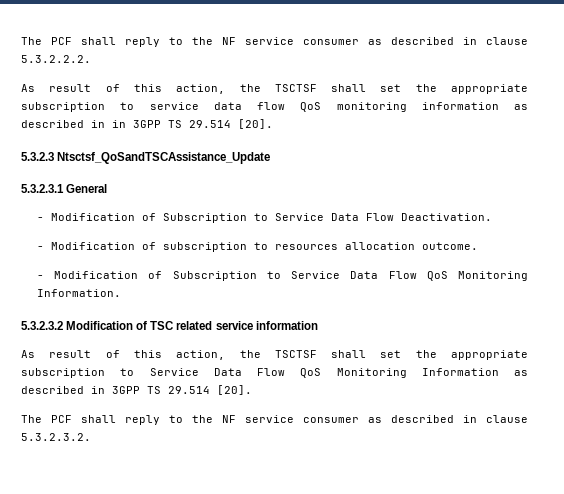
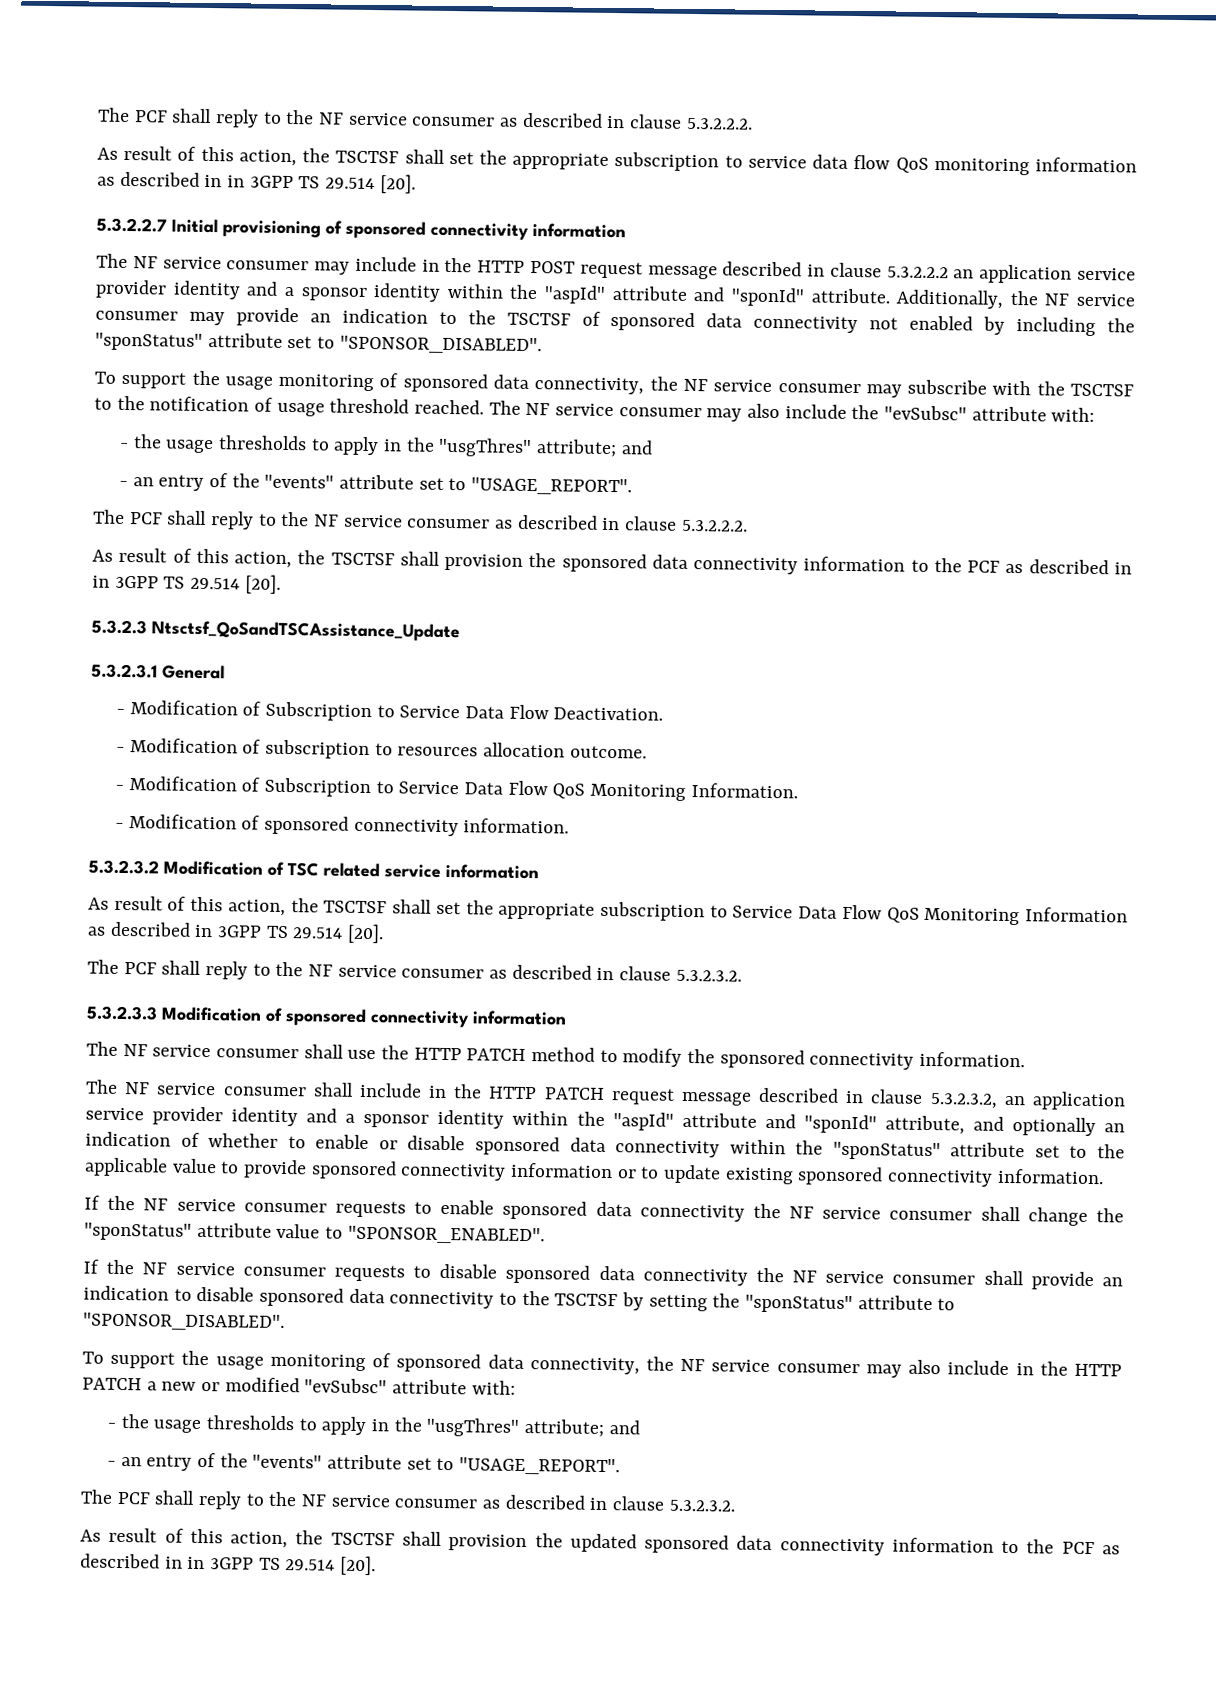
+ 5.3.2.2.7 Initial provisioning of sponsored connectivity information
+ The NF service consumer may include in the HTTP POST request message described in clause 5.3.2.2.2 an application service provider identity and a sponsor identity within the "aspId" attribute and "sponId" attribute. Additionally, the NF service consumer may provide an indication to the TSCTSF of sponsored data connectivity not enabled by including the "sponStatus" attribute set to "SPONSOR_DISABLED".
+ To support the usage monitoring of sponsored data connectivity, the NF service consumer may subscribe with the TSCTSF to the notification of usage threshold reached. The NF service consumer may also include the "evSubsc" attribute with:
+ - the usage thresholds to apply in the "usgThres" attribute; and
+ - an entry of the "events" attribute set to "USAGE_REPORT".
+ The PCF shall reply to the NF service consumer as described in clause 5.3.2.2.2.
+ As result of this action, the TSCTSF shall provision the sponsored data connectivity information to the PCF as described in in 3GPP TS 29.514 [20].
+ - Modification of sponsored connectivity information.
+ 5.3.2.3.3 Modification of sponsored connectivity information
+ The NF service consumer shall use the HTTP PATCH method to modify the sponsored connectivity information.
+ The NF service consumer shall include in the HTTP PATCH request message described in clause 5.3.2.3.2, an application service provider identity and a sponsor identity within the "aspId" attribute and "sponId" attribute, and optionally an indication of whether to enable or disable sponsored data connectivity within the "sponStatus" attribute set to the applicable value to provide sponsored connectivity information or to update existing sponsored connectivity information.
+ If the NF service consumer requests to enable sponsored data connectivity the NF service consumer shall change the "sponStatus" attribute value to "SPONSOR_ENABLED".
+ If the NF service consumer requests to disable sponsored data connectivity the NF service consumer shall provide an indication to disable sponsored data connectivity to the TSCTSF by setting the "sponStatus" attribute to "SPONSOR_DISABLED".
+ To support the usage monitoring of sponsored data connectivity, the NF service consumer may also include in the HTTP PATCH a new or modified "evSubsc" attribute with:
+ - the usage thresholds to apply in the "usgThres" attribute; and
+ - an entry of the "events" attribute set to "USAGE_REPORT".
+ The PCF shall reply to the NF service consumer as described in clause 5.3.2.3.2.
+ As result of this action, the TSCTSF shall provision the updated sponsored data connectivity information to the PCF as described in in 3GPP TS 29.514 [20].

